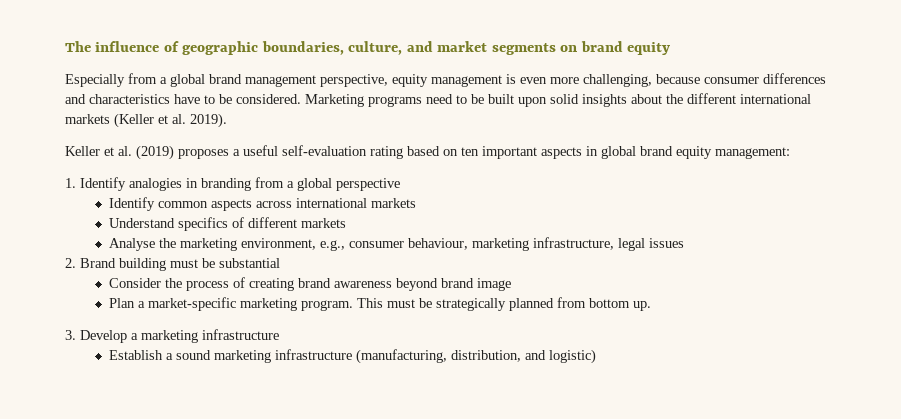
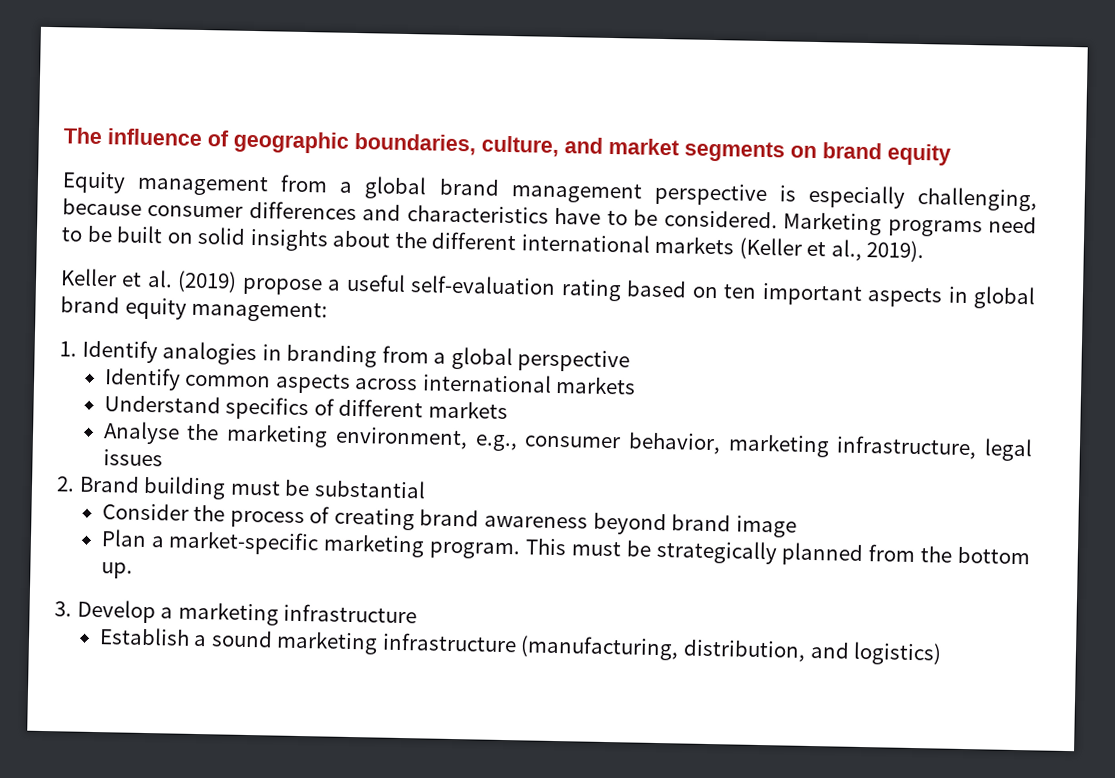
- Especially from a global brand management perspective, equity management is even more challenging, because consumer differences and characteristics have to be considered.
+ Equity management from a global brand management perspective is especially challenging, because consumer differences and characteristics have to be considered.
- Marketing programs need to be built upon solid insights about the different international markets (Keller et al. 2019).
+ Marketing programs need to be built on solid insights about the different international markets (Keller et al., 2019).
- Keller et al. (2019) proposes a useful self-evaluation rating based on ten important aspects in global brand equity management:
+ Keller et al. (2019) propose a useful self-evaluation rating based on ten important aspects in global brand equity management:
- Analyse the marketing environment, e.g., consumer behaviour, marketing infrastructure, legal issues
+ Analyse the marketing environment, e.g., consumer behavior, marketing infrastructure, legal issues
- This must be strategically planned from bottom up.
+ This must be strategically planned from the bottom up.
- Establish a sound marketing infrastructure (manufacturing, distribution, and logistic)
+ Establish a sound marketing infrastructure (manufacturing, distribution, and logistics)

